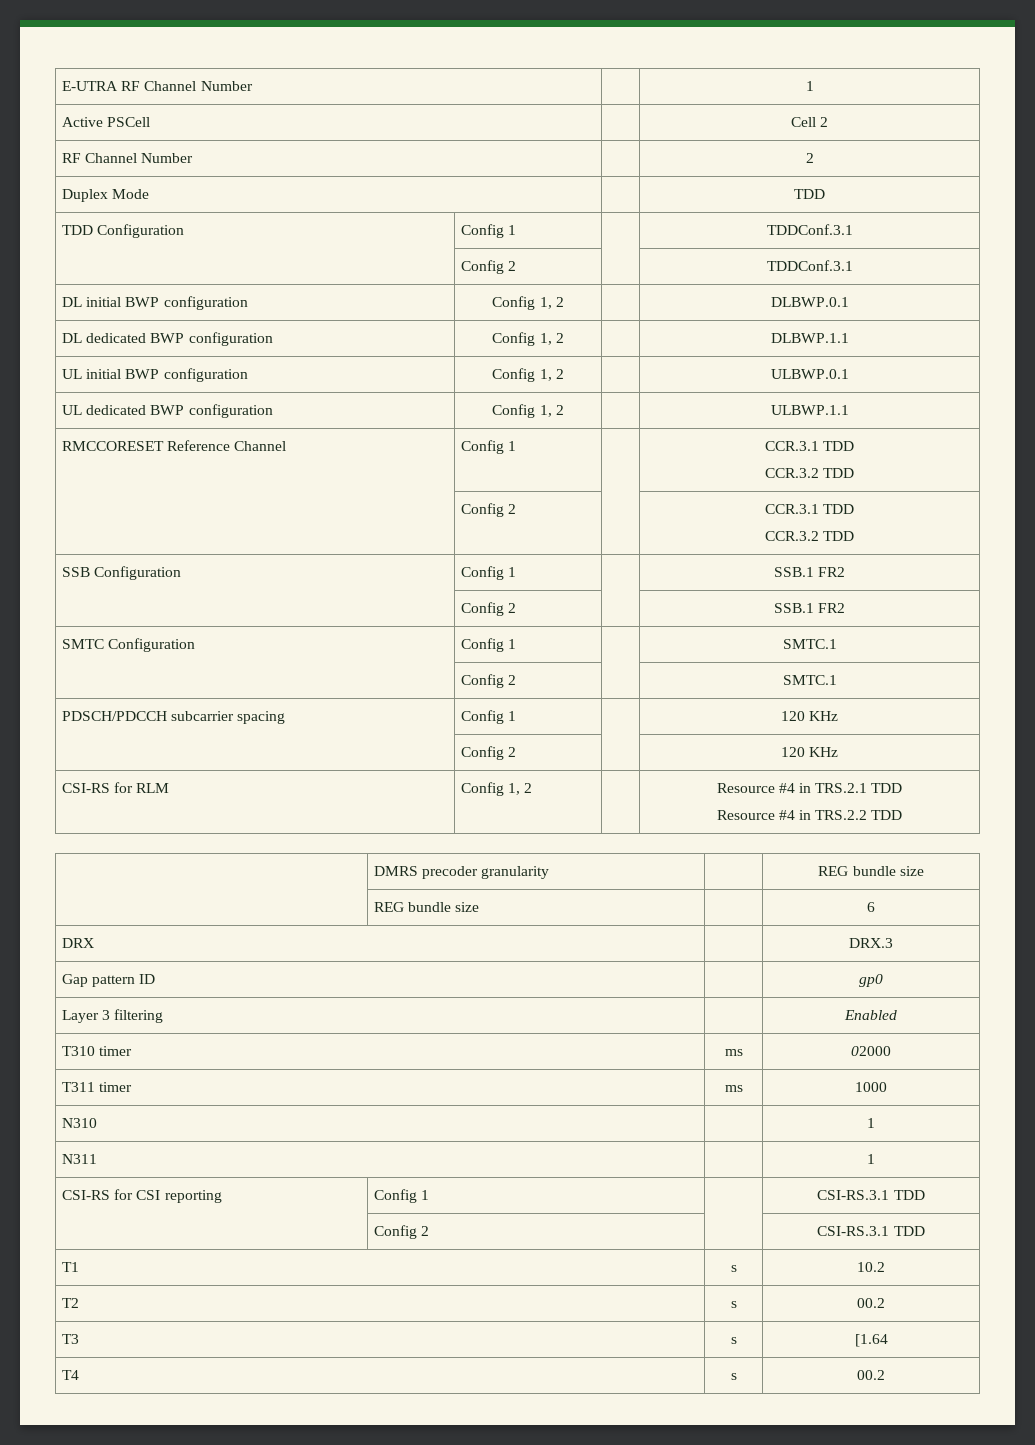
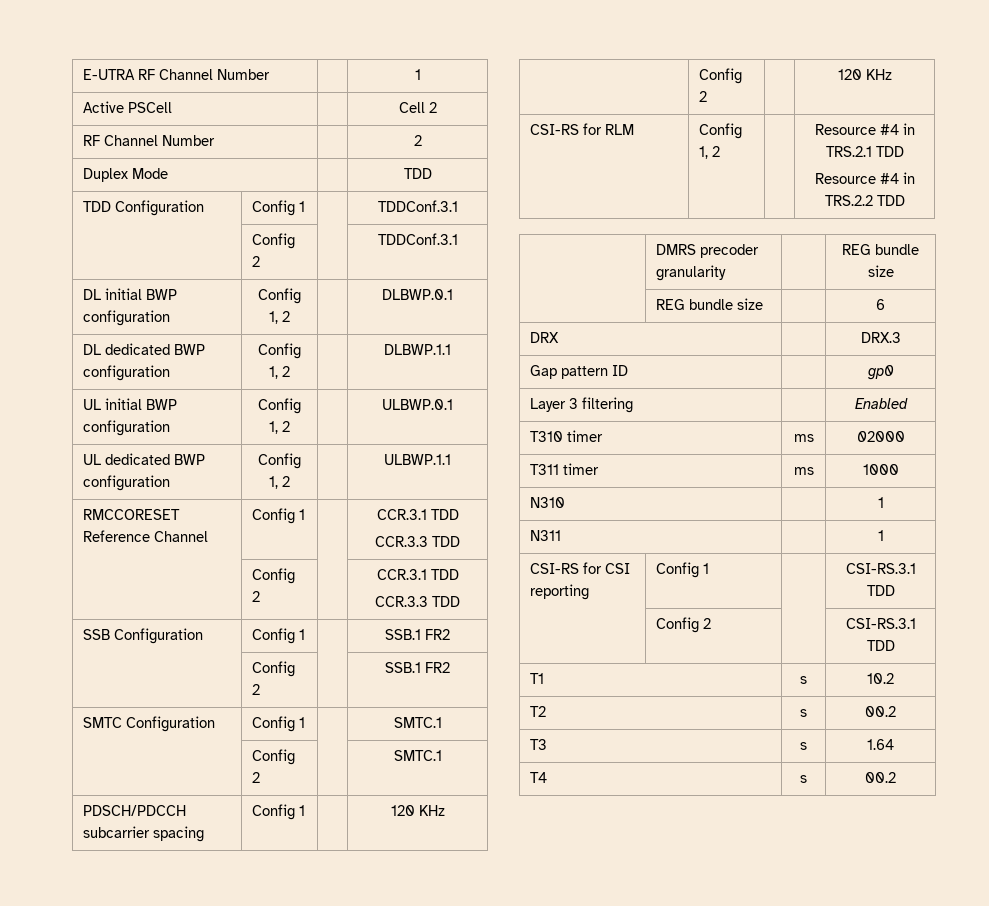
  RMCCORESET Reference Channel | Config 1 | | CCR.3.1 TDD
- CCR.3.2 TDD
+ CCR.3.3 TDD
  | Config 2 | | CCR.3.1 TDD
- CCR.3.2 TDD
+ CCR.3.3 TDD
- T3 | s | [1.64
+ T3 | s | 1.64

